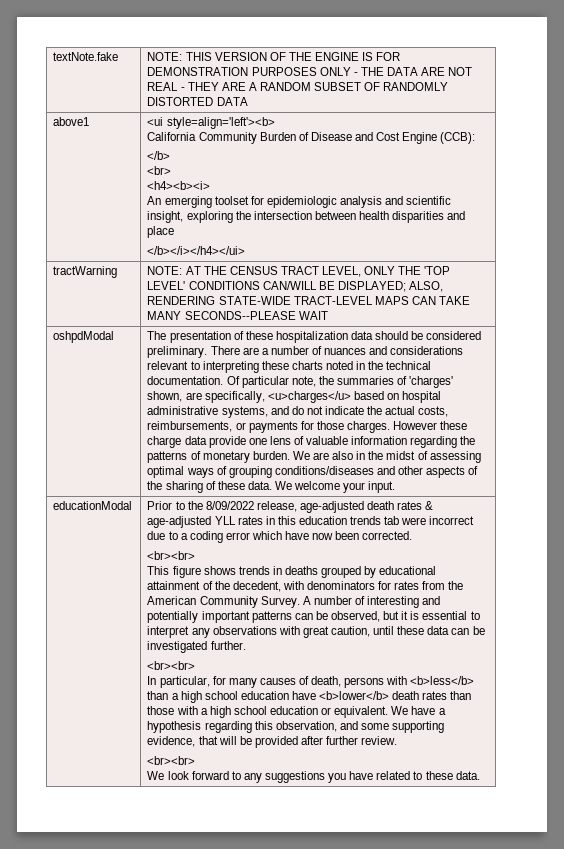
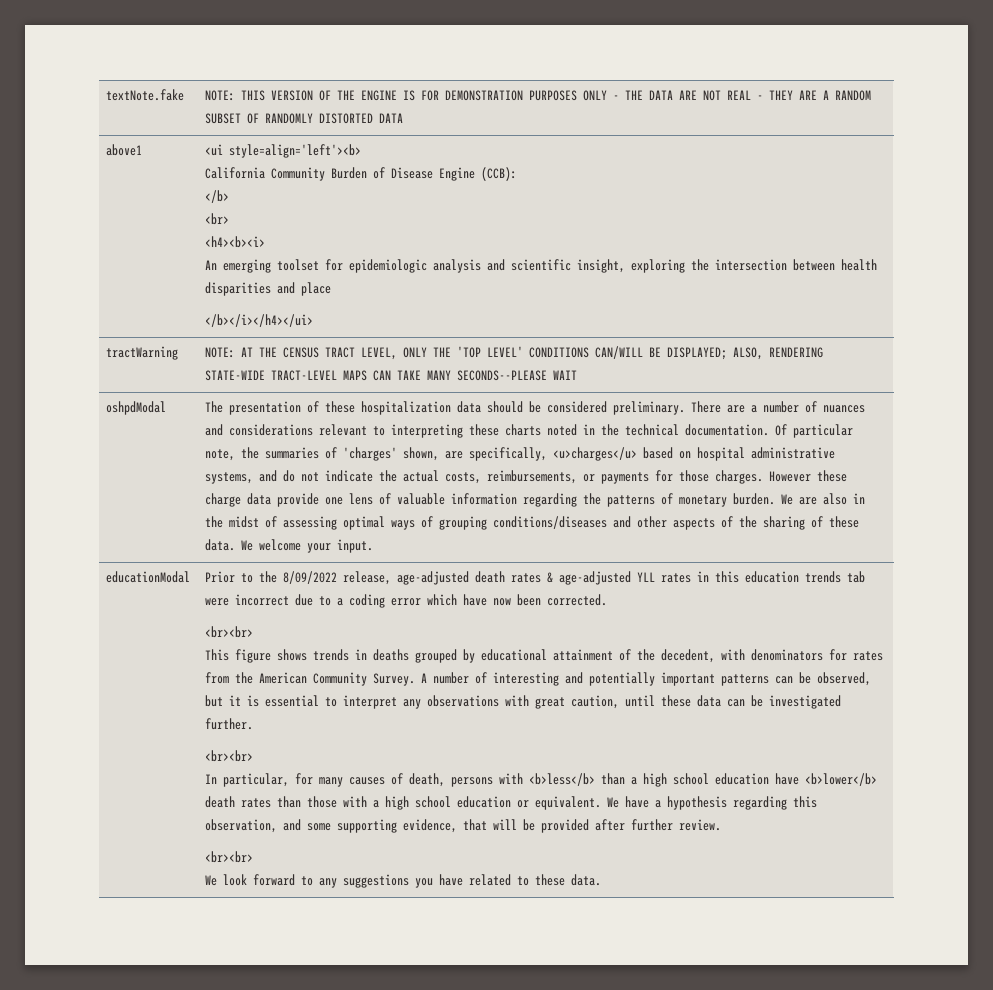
  above1 | <ui style=align='left'><b>
- California Community Burden of Disease and Cost Engine (CCB):
+ California Community Burden of Disease Engine (CCB):

